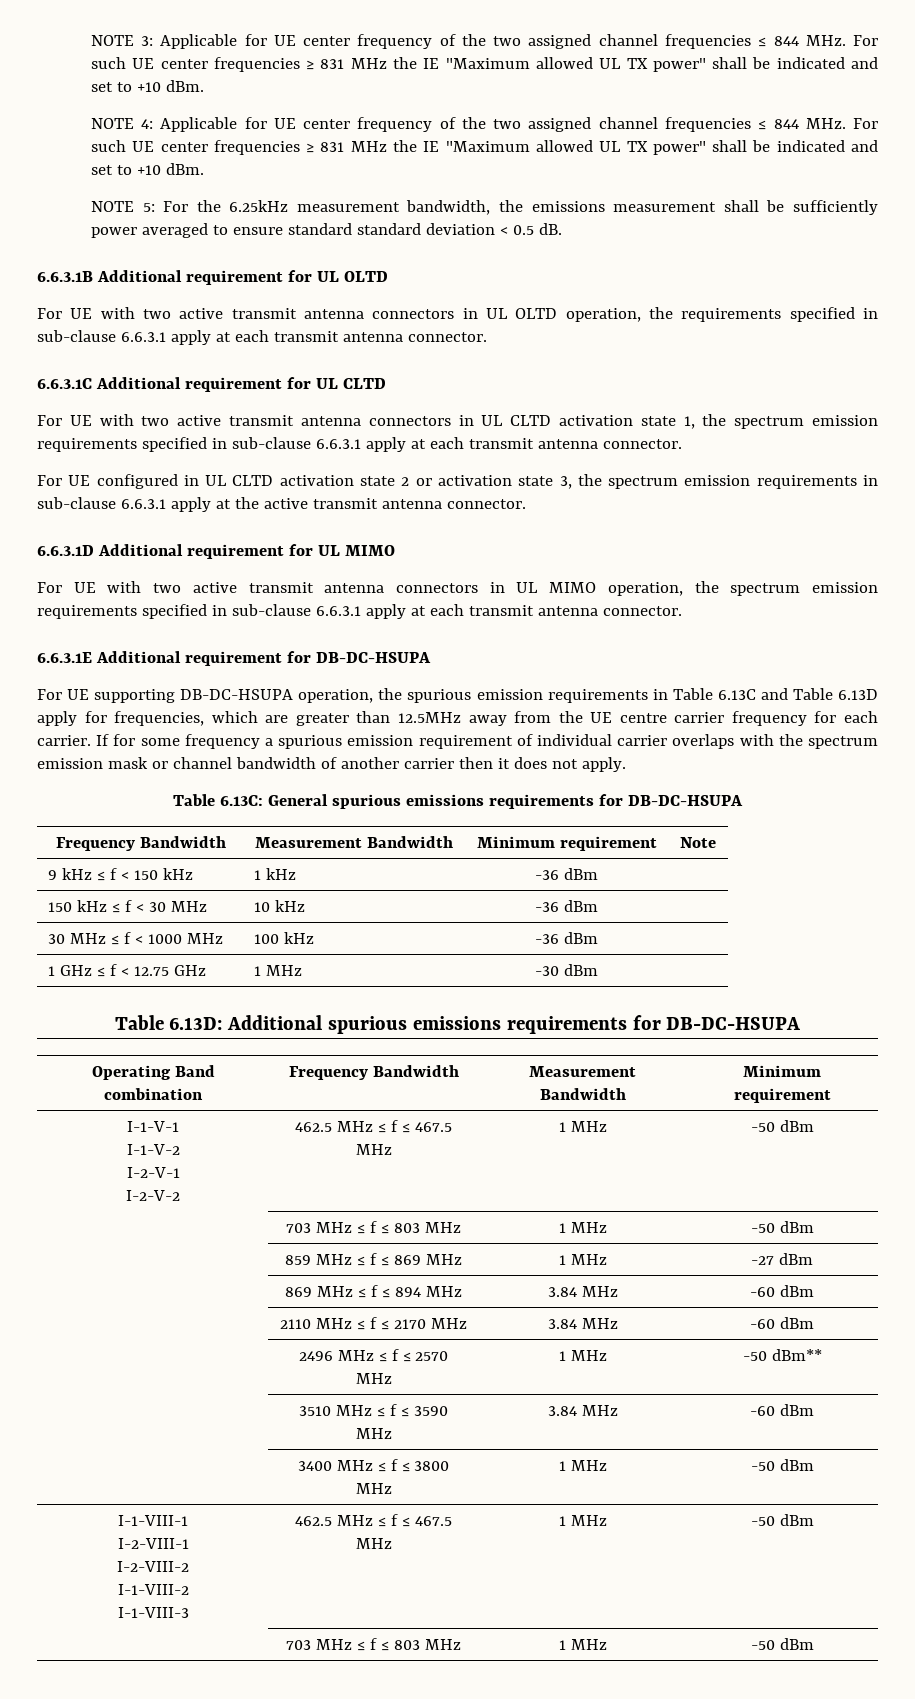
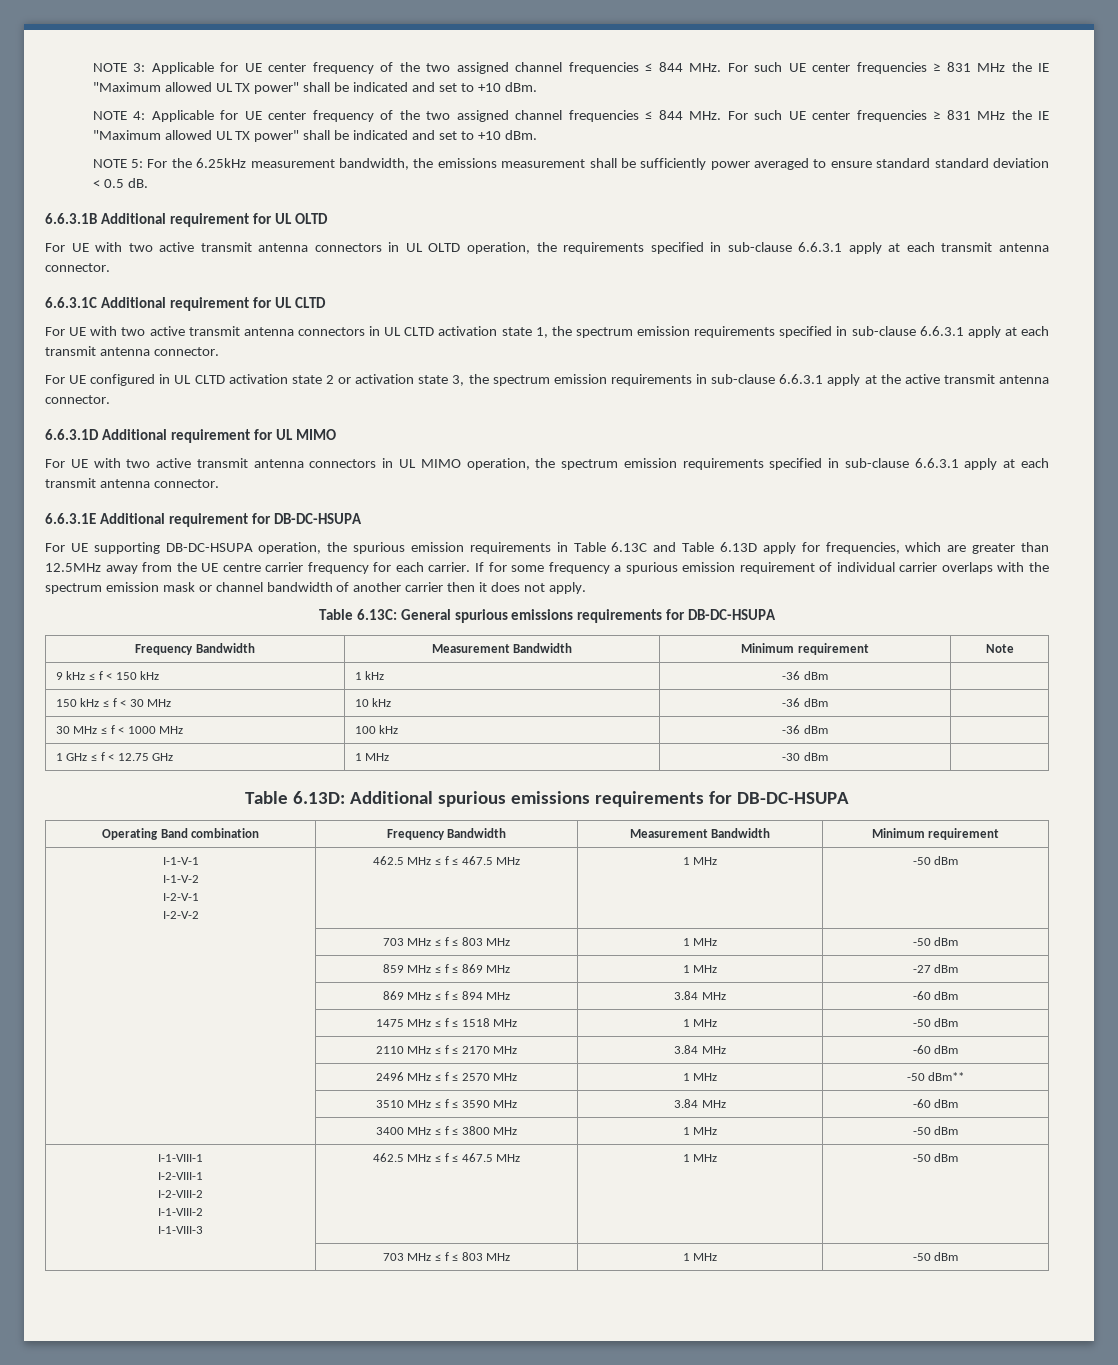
+ | 1475 MHz ≤ f ≤ 1518 MHz | 1 MHz | -50 dBm

